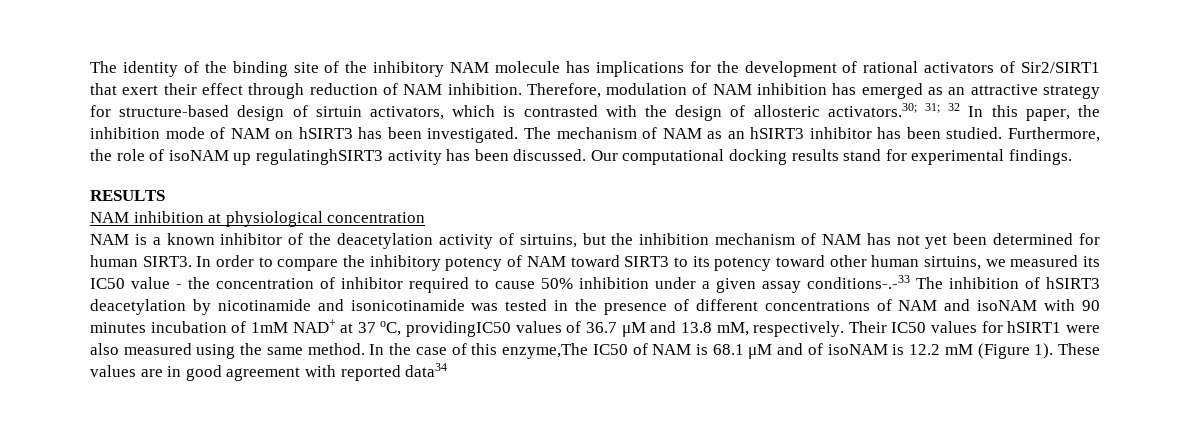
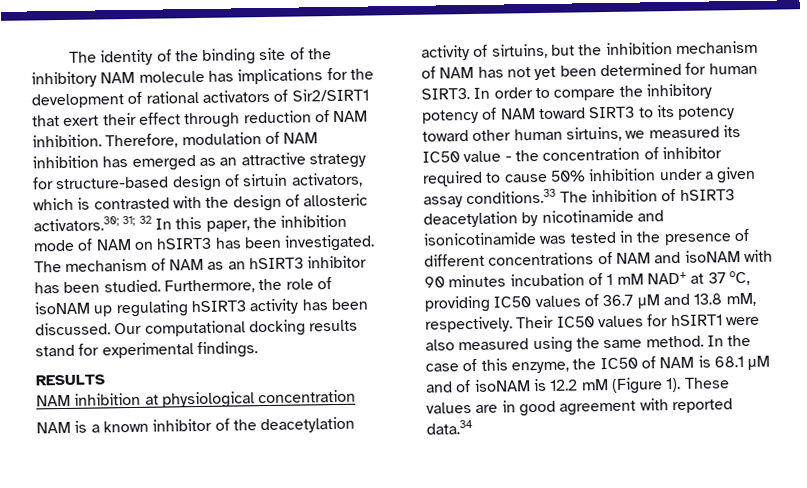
- Furthermore, the role of isoNAM up regulatinghSIRT3 activity has been discussed.
+ Furthermore, the role of isoNAM up regulating hSIRT3 activity has been discussed.
- In order to compare the inhibitory potency of NAM toward SIRT3 to its potency toward other human sirtuins, we measured its IC50 value - the concentration of inhibitor required to cause 50% inhibition under a given assay conditions-.-33 The inhibition of hSIRT3 deacetylation by nicotinamide and isonicotinamide was tested in the presence of different concentrations of NAM and isoNAM with 90 minutes incubation of 1mM NAD+ at 37 oC, providingIC50 values of 36.7 μM and 13.8 mM, respectively.
+ In order to compare the inhibitory potency of NAM toward SIRT3 to its potency toward other human sirtuins, we measured its IC50 value - the concentration of inhibitor required to cause 50% inhibition under a given assay conditions.33 The inhibition of hSIRT3 deacetylation by nicotinamide and isonicotinamide was tested in the presence of different concentrations of NAM and isoNAM with 90 minutes incubation of 1 mM NAD+ at 37 oC, providing IC50 values of 36.7 μM and 13.8 mM, respectively.
- In the case of this enzyme,The IC50 of NAM is 68.1 μM and of isoNAM is 12.2 mM (Figure 1).
+ In the case of this enzyme, the IC50 of NAM is 68.1 μM and of isoNAM is 12.2 mM (Figure 1).
- These values are in good agreement with reported data34
+ These values are in good agreement with reported data.34

